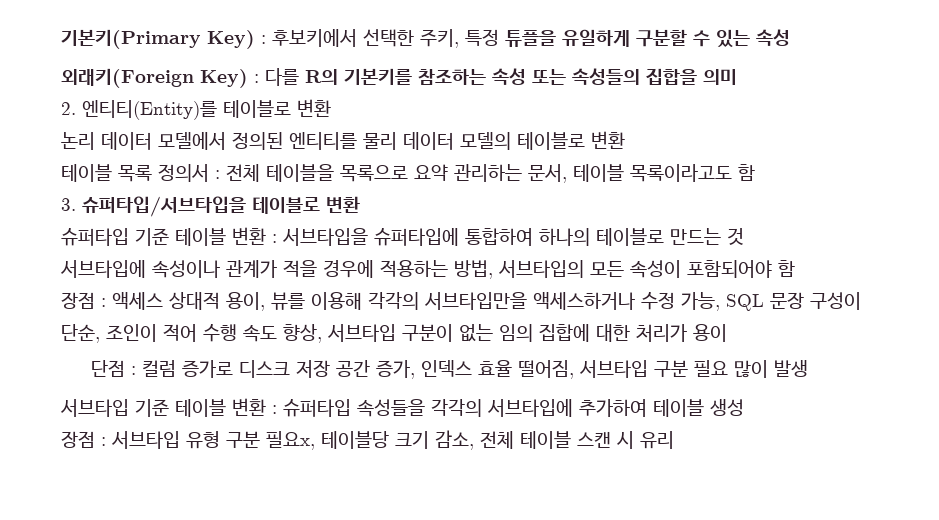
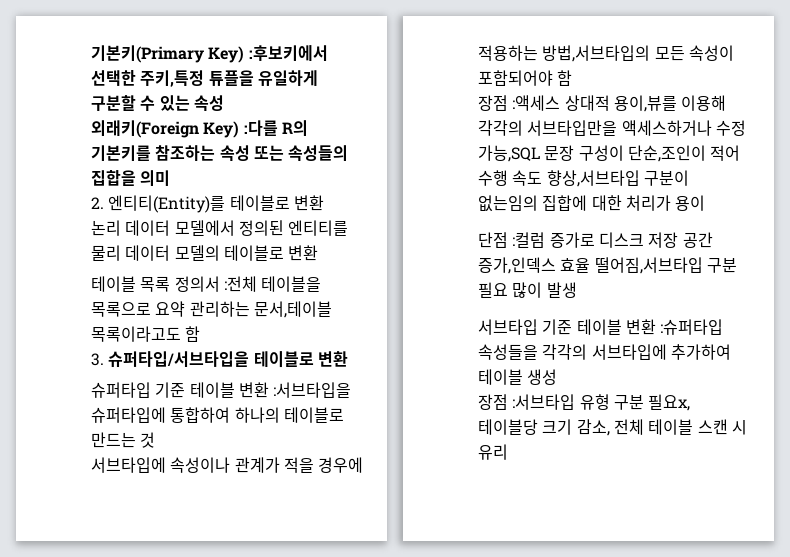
- 기본키(Primary Key) : 후보키에서 선택한 주키, 특정 튜플을 유일하게 구분할 수 있는 속성
+ 기본키(Primary Key) :후보키에서 선택한 주키,특정 튜플을 유일하게 구분할 수 있는 속성
- 외래키(Foreign Key) : 다를 R의 기본키를 참조하는 속성 또는 속성들의 집합을 의미
+ 외래키(Foreign Key) :다를 R의 기본키를 참조하는 속성 또는 속성들의 집합을 의미
- 테이블 목록 정의서 : 전체 테이블을 목록으로 요약 관리하는 문서, 테이블 목록이라고도 함
+ 테이블 목록 정의서 :전체 테이블을 목록으로 요약 관리하는 문서,테이블 목록이라고도 함
- 슈퍼타입 기준 테이블 변환 : 서브타입을 슈퍼타입에 통합하여 하나의 테이블로 만드는 것
+ 슈퍼타입 기준 테이블 변환 :서브타입을 슈퍼타입에 통합하여 하나의 테이블로 만드는 것
- 서브타입에 속성이나 관계가 적을 경우에 적용하는 방법, 서브타입의 모든 속성이 포함되어야 함
+ 서브타입에 속성이나 관계가 적을 경우에 적용하는 방법,서브타입의 모든 속성이 포함되어야 함
- 장점 : 액세스 상대적 용이, 뷰를 이용해 각각의 서브타입만을 액세스하거나 수정 가능, SQL 문장 구성이 단순, 조인이 적어 수행 속도 향상, 서브타입 구분이 없는 임의 집합에 대한 처리가 용이
+ 장점 :액세스 상대적 용이,뷰를 이용해 각각의 서브타입만을 액세스하거나 수정 가능,SQL 문장 구성이 단순,조인이 적어 수행 속도 향상,서브타입 구분이 없는임의 집합에 대한 처리가 용이
- 단점 : 컬럼 증가로 디스크 저장 공간 증가, 인덱스 효율 떨어짐, 서브타입 구분 필요 많이 발생
+ 단점 :컬럼 증가로 디스크 저장 공간 증가,인덱스 효율 떨어짐,서브타입 구분 필요 많이 발생
- 서브타입 기준 테이블 변환 : 슈퍼타입 속성들을 각각의 서브타입에 추가하여 테이블 생성
+ 서브타입 기준 테이블 변환 :슈퍼타입 속성들을 각각의 서브타입에 추가하여 테이블 생성
- 장점 : 서브타입 유형 구분 필요x, 테이블당 크기 감소, 전체 테이블 스캔 시 유리
+ 장점 :서브타입 유형 구분 필요x, 테이블당 크기 감소, 전체 테이블 스캔 시 유리

